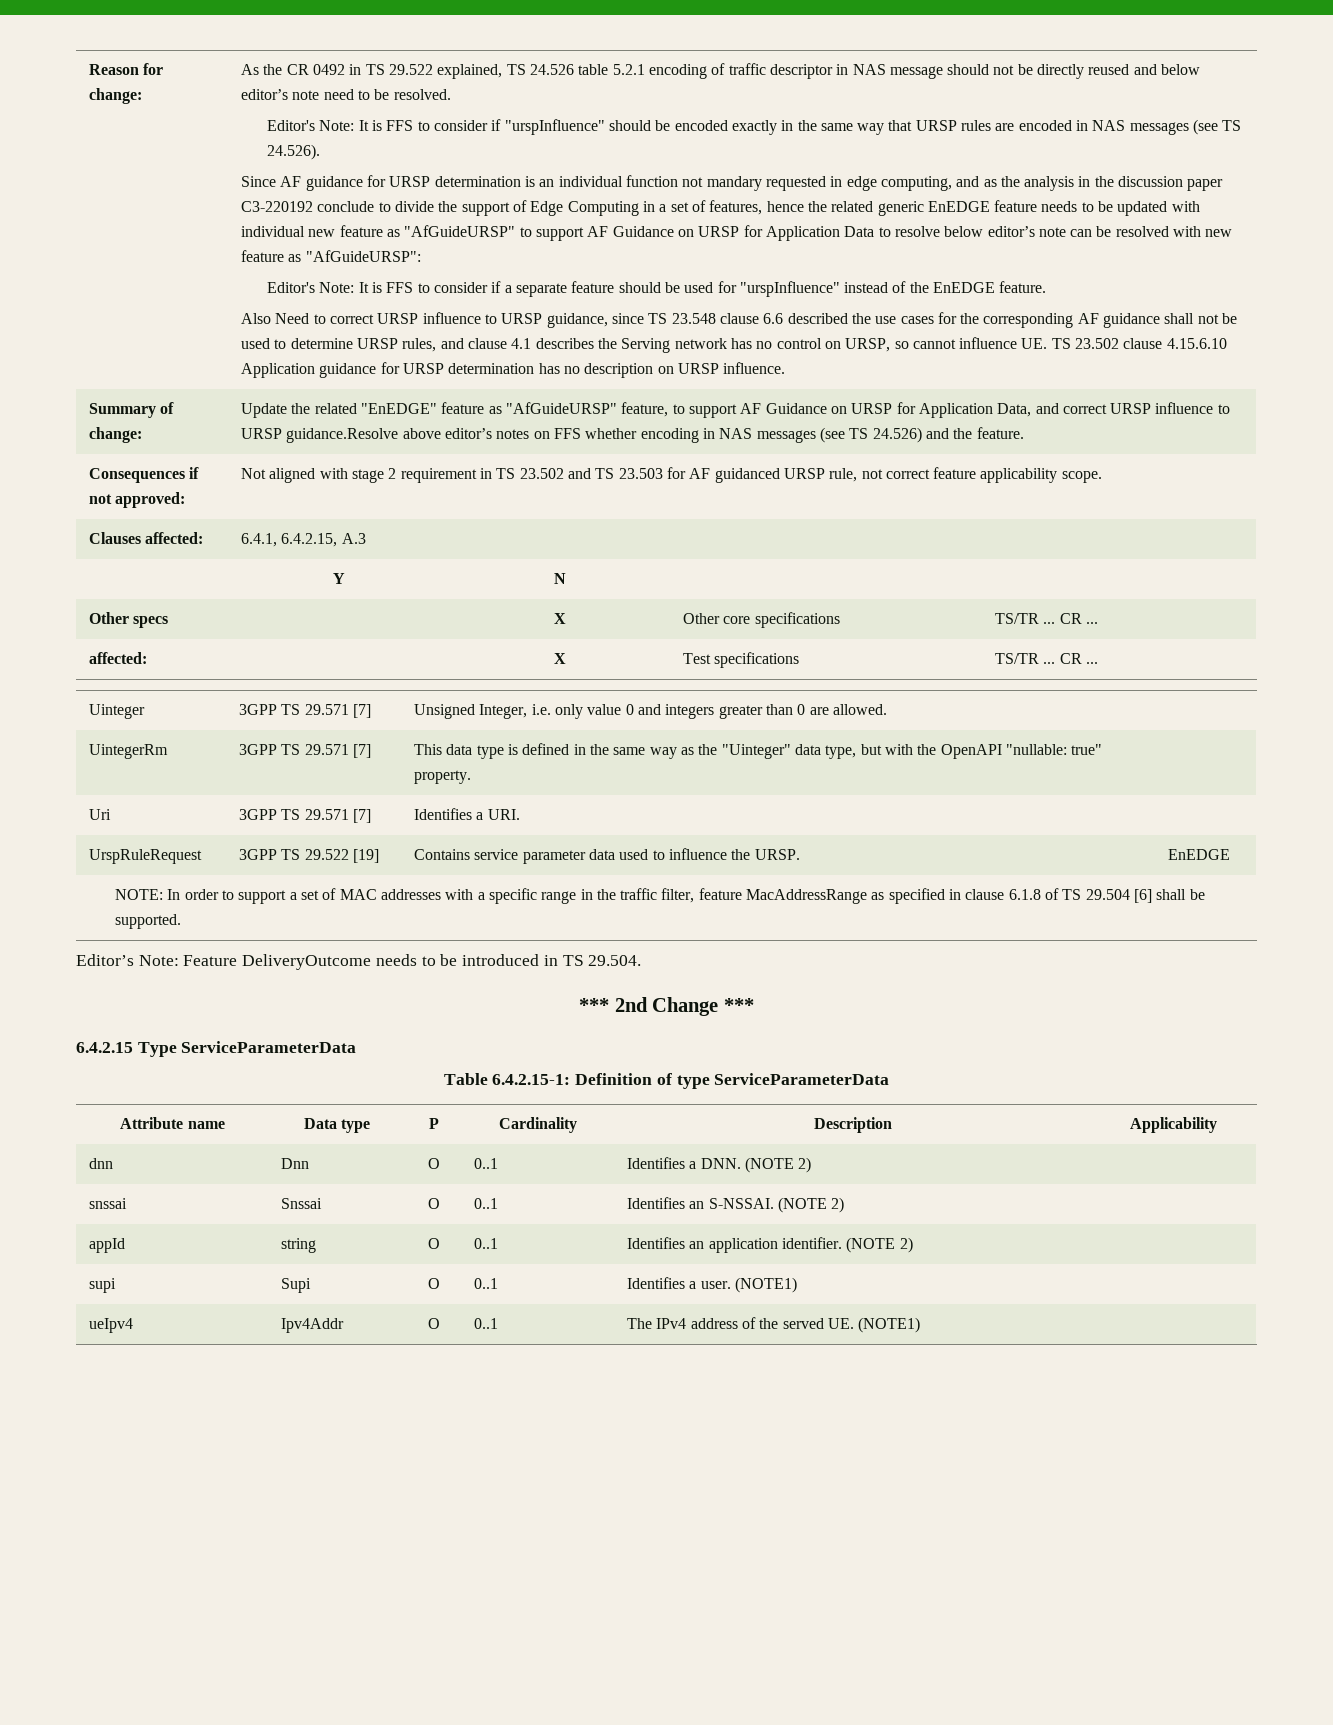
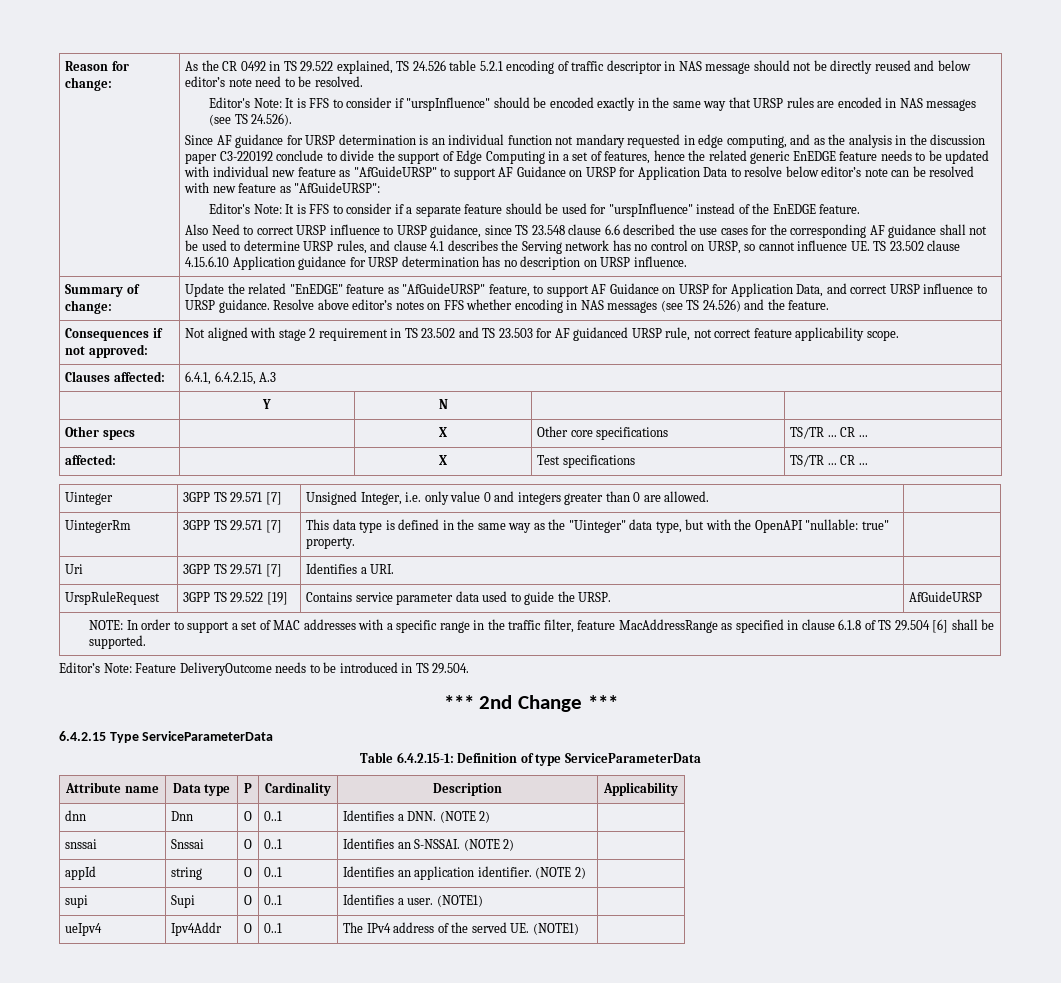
- Update the related "EnEDGE" feature as "AfGuideURSP" feature, to support AF Guidance on URSP for Application Data, and correct URSP influence to URSP guidance.Resolve above editor’s notes on FFS whether encoding in NAS messages (see TS 24.526) and the feature.
+ Update the related "EnEDGE" feature as "AfGuideURSP" feature, to support AF Guidance on URSP for Application Data, and correct URSP influence to URSP guidance. Resolve above editor’s notes on FFS whether encoding in NAS messages (see TS 24.526) and the feature.
- UrspRuleRequest | 3GPP TS 29.522 [19] | Contains service parameter data used to influence the URSP. | EnEDGE
+ UrspRuleRequest | 3GPP TS 29.522 [19] | Contains service parameter data used to guide the URSP. | AfGuideURSP

